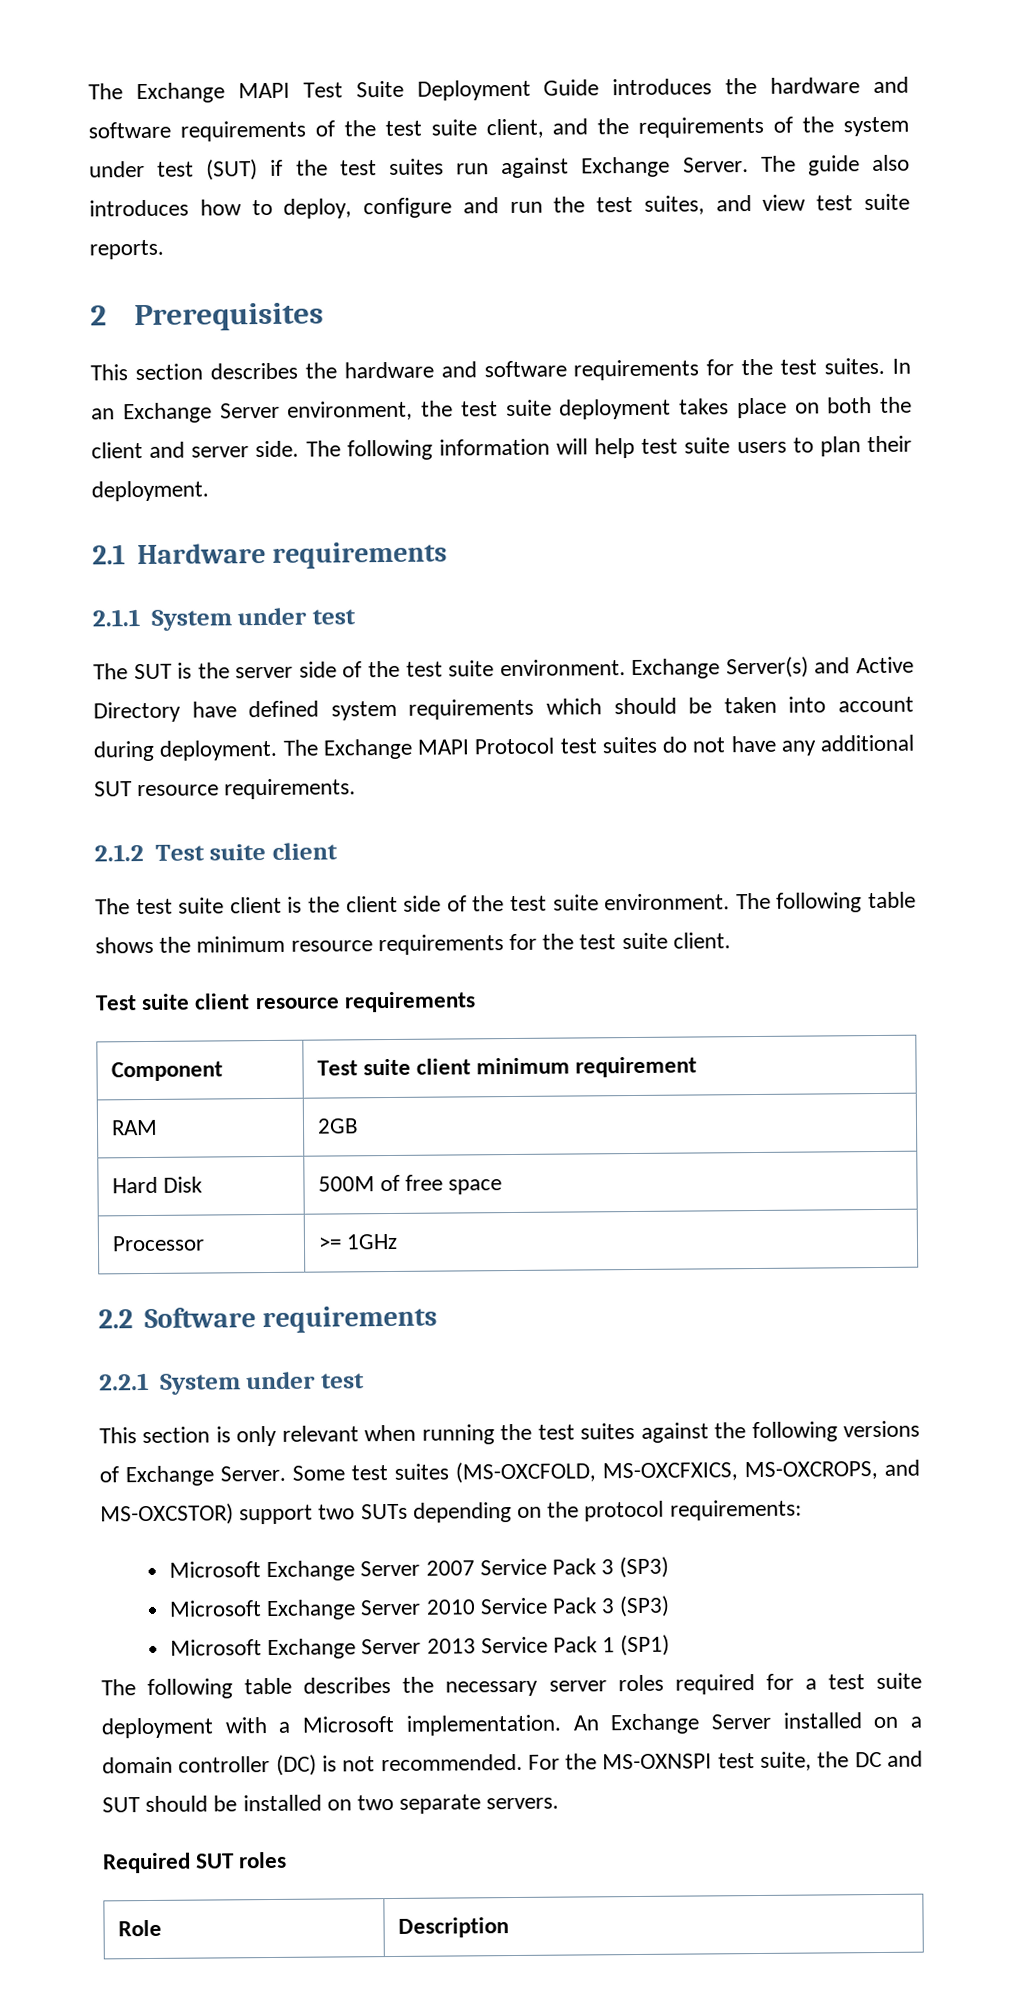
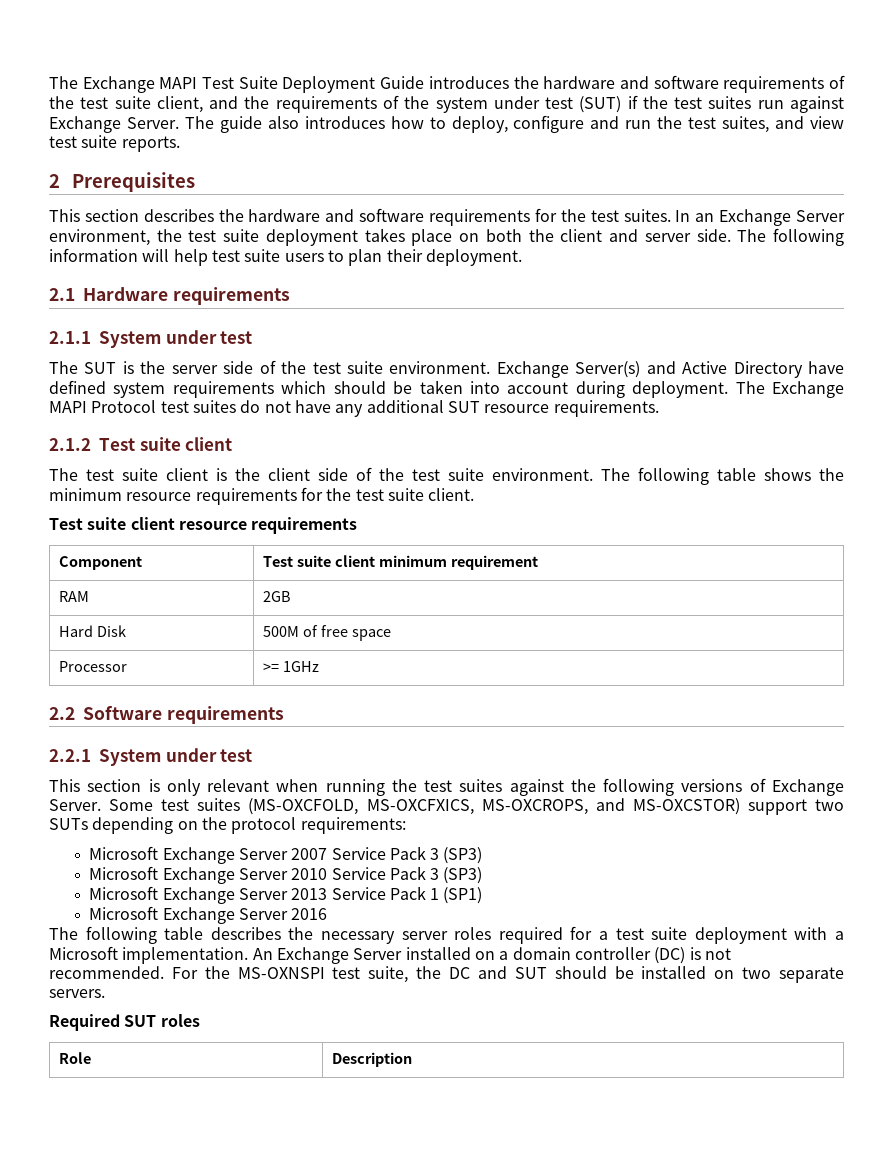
+ Microsoft Exchange Server 2016

